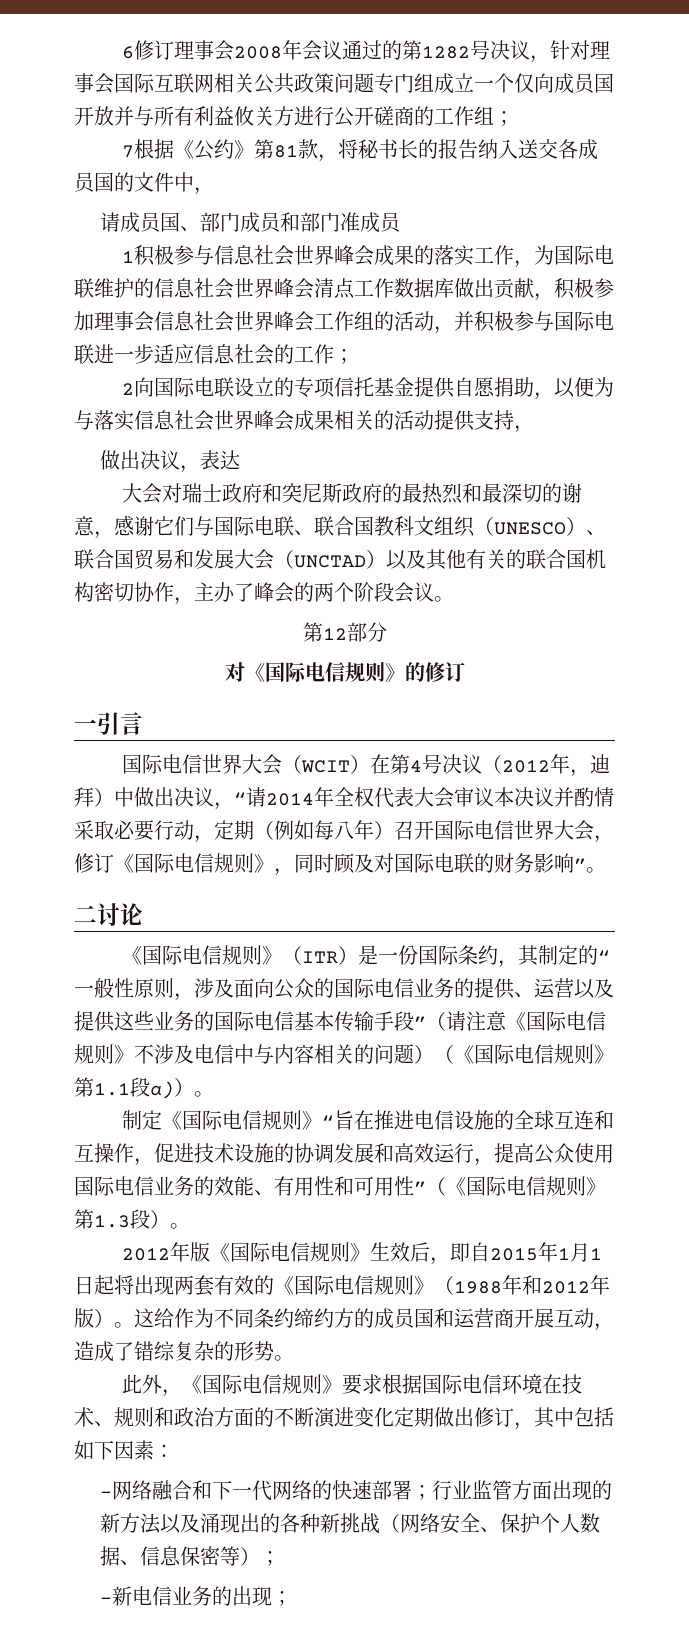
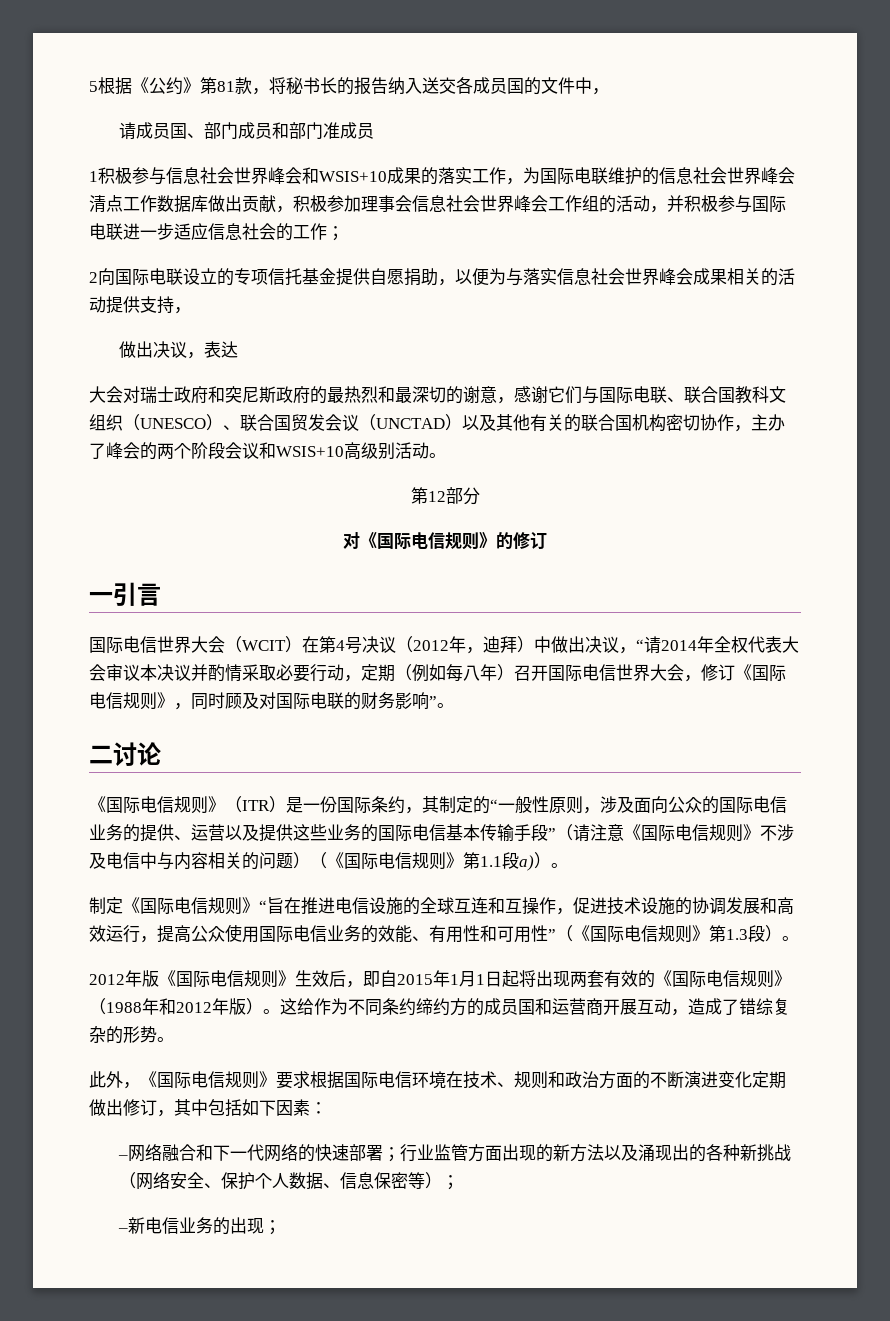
- 6修订理事会2008年会议通过的第1282号决议，针对理事会国际互联网相关公共政策问题专门组成立一个仅向成员国开放并与所有利益攸关方进行公开磋商的工作组；
- 7根据《公约》第81款，将秘书长的报告纳入送交各成员国的文件中，
+ 5根据《公约》第81款，将秘书长的报告纳入送交各成员国的文件中，
- 1积极参与信息社会世界峰会成果的落实工作，为国际电联维护的信息社会世界峰会清点工作数据库做出贡献，积极参加理事会信息社会世界峰会工作组的活动，并积极参与国际电联进一步适应信息社会的工作；
+ 1积极参与信息社会世界峰会和WSIS+10成果的落实工作，为国际电联维护的信息社会世界峰会清点工作数据库做出贡献，积极参加理事会信息社会世界峰会工作组的活动，并积极参与国际电联进一步适应信息社会的工作；
- 大会对瑞士政府和突尼斯政府的最热烈和最深切的谢意，感谢它们与国际电联、联合国教科文组织（UNESCO）、联合国贸易和发展大会（UNCTAD）以及其他有关的联合国机构密切协作，主办了峰会的两个阶段会议。
+ 大会对瑞士政府和突尼斯政府的最热烈和最深切的谢意，感谢它们与国际电联、联合国教科文组织（UNESCO）、联合国贸发会议（UNCTAD）以及其他有关的联合国机构密切协作，主办了峰会的两个阶段会议和WSIS+10高级别活动。

